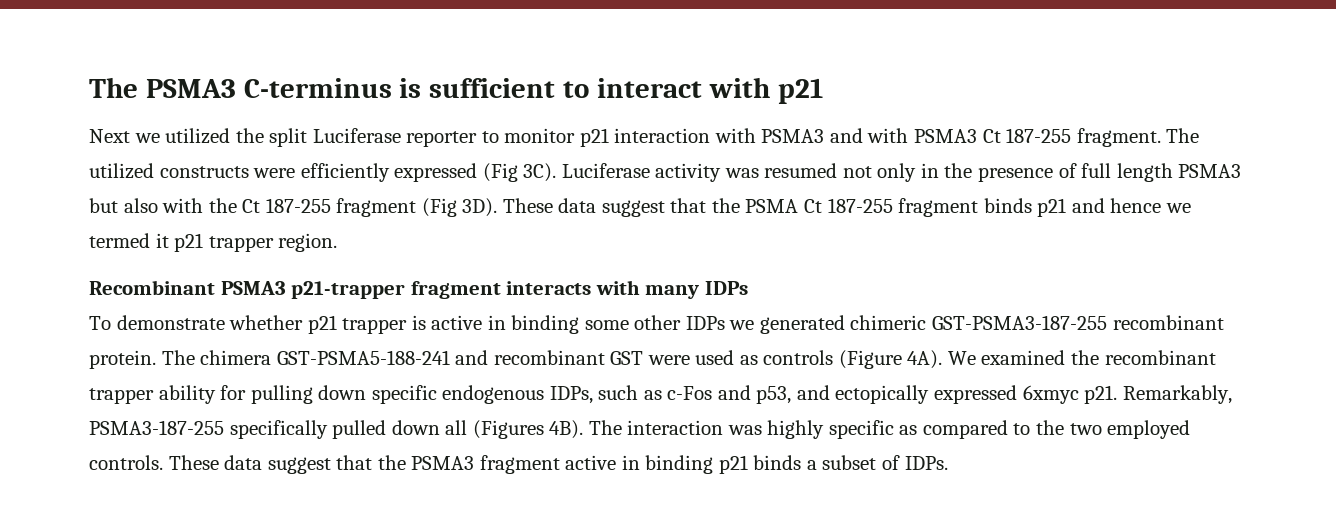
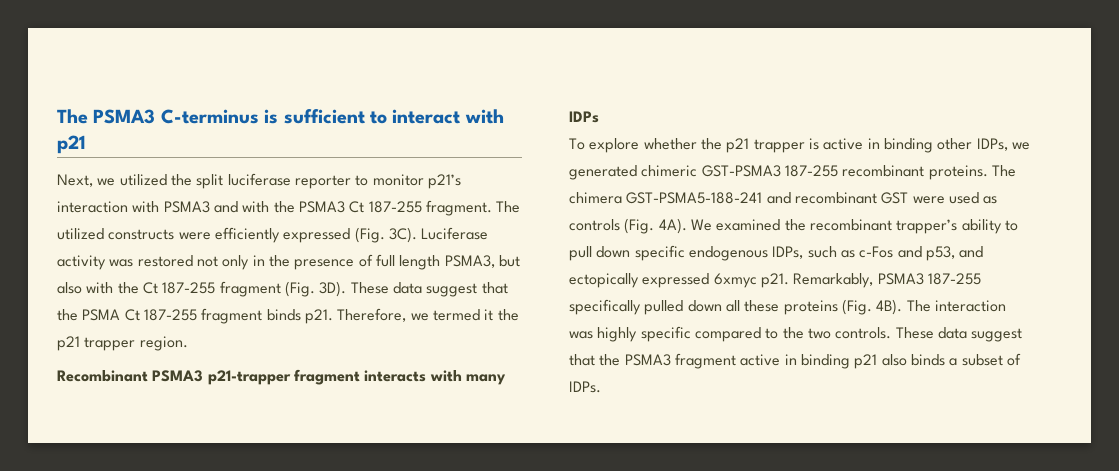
- Next we utilized the split Luciferase reporter to monitor p21 interaction with PSMA3 and with PSMA3 Ct 187-255 fragment.
+ Next, we utilized the split luciferase reporter to monitor p21’s interaction with PSMA3 and with the PSMA3 Ct 187-255 fragment.
- The utilized constructs were efficiently expressed (Fig 3C).
+ The utilized constructs were efficiently expressed (Fig. 3C).
- Luciferase activity was resumed not only in the presence of full length PSMA3 but also with the Ct 187-255 fragment (Fig 3D).
+ Luciferase activity was restored not only in the presence of full length PSMA3, but also with the Ct 187-255 fragment (Fig. 3D).
- These data suggest that the PSMA Ct 187-255 fragment binds p21 and hence we termed it p21 trapper region.
+ These data suggest that the PSMA Ct 187-255 fragment binds p21. Therefore, we termed it the p21 trapper region.
- To demonstrate whether p21 trapper is active in binding some other IDPs we generated chimeric GST-PSMA3-187-255 recombinant protein.
+ To explore whether the p21 trapper is active in binding other IDPs, we generated chimeric GST-PSMA3 187-255 recombinant proteins.
- The chimera GST-PSMA5-188-241 and recombinant GST were used as controls (Figure 4A).
+ The chimera GST-PSMA5-188-241 and recombinant GST were used as controls (Fig. 4A).
- We examined the recombinant trapper ability for pulling down specific endogenous IDPs, such as c-Fos and p53, and ectopically expressed 6xmyc p21.
+ We examined the recombinant trapper’s ability to pull down specific endogenous IDPs, such as c-Fos and p53, and ectopically expressed 6xmyc p21.
- Remarkably, PSMA3-187-255 specifically pulled down all (Figures 4B).
+ Remarkably, PSMA3 187-255 specifically pulled down all these proteins (Fig. 4B).
- The interaction was highly specific as compared to the two employed controls.
+ The interaction was highly specific compared to the two controls.
- These data suggest that the PSMA3 fragment active in binding p21 binds a subset of IDPs.
+ These data suggest that the PSMA3 fragment active in binding p21 also binds a subset of IDPs.

